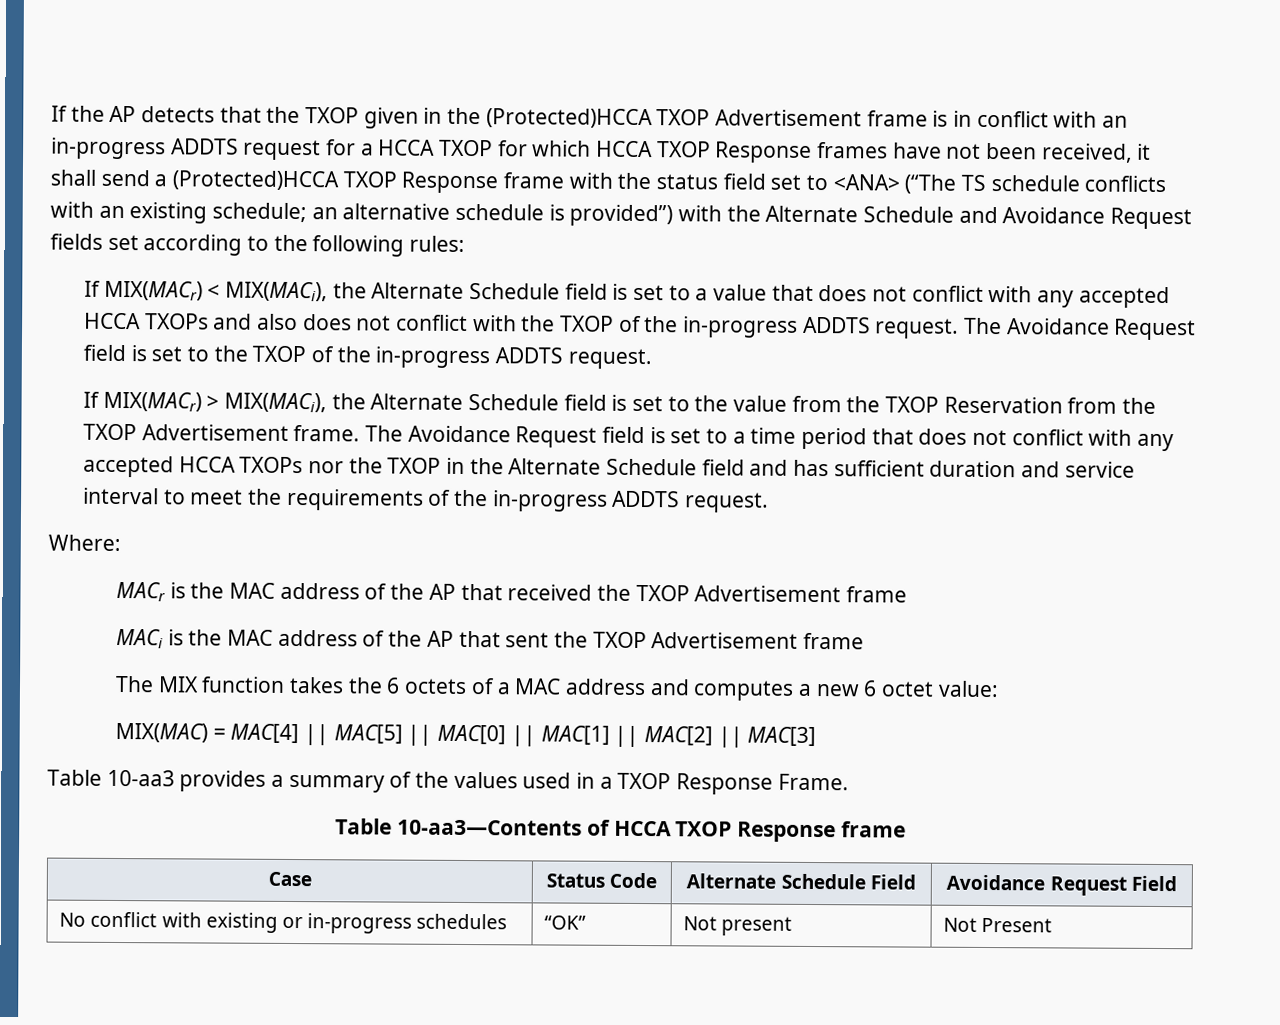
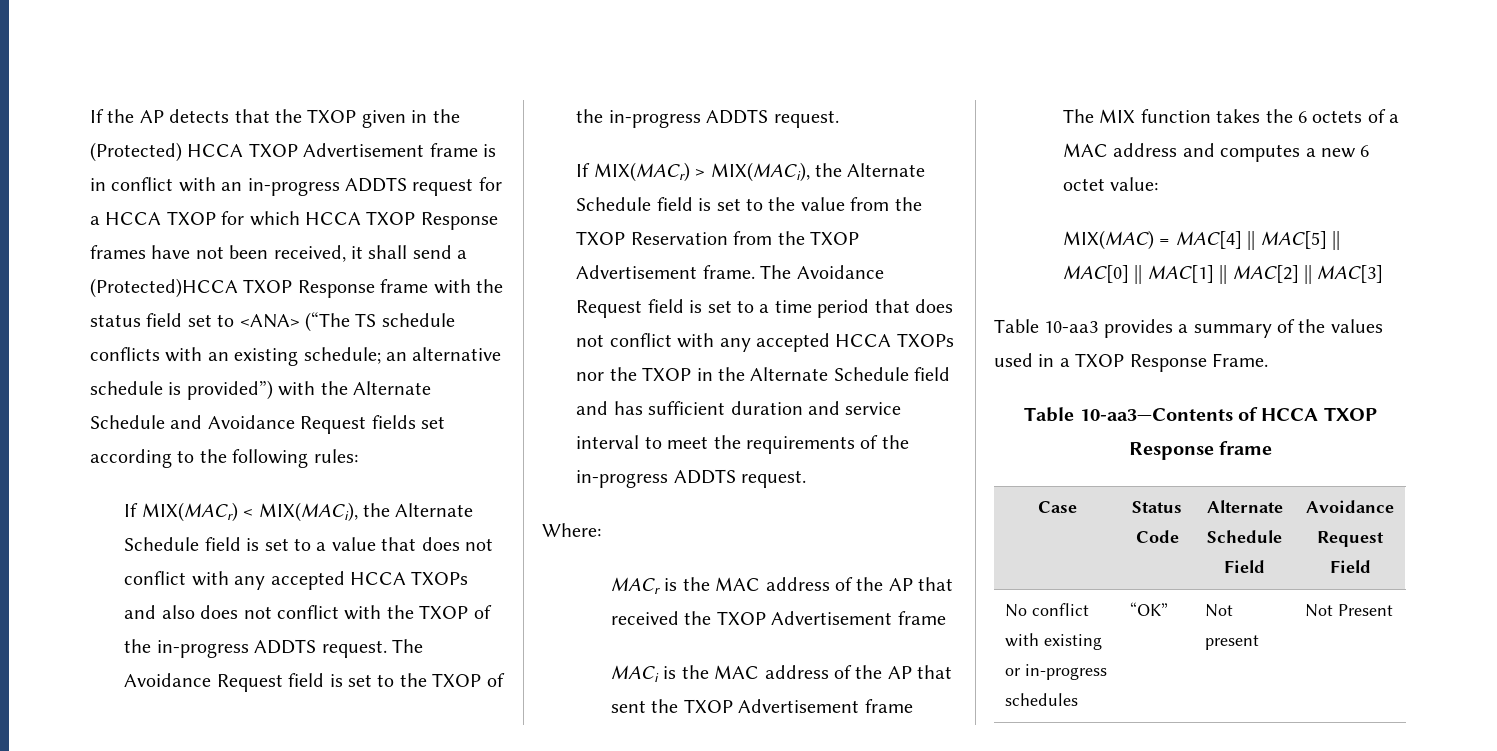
- If the AP detects that the TXOP given in the (Protected)HCCA TXOP Advertisement frame is in conflict with an in-progress ADDTS request for a HCCA TXOP for which HCCA TXOP Response frames have not been received, it shall send a (Protected)HCCA TXOP Response frame with the status field set to <ANA> (“The TS schedule conflicts with an existing schedule;
+ If the AP detects that the TXOP given in the (Protected) HCCA TXOP Advertisement frame is in conflict with an in-progress ADDTS request for a HCCA TXOP for which HCCA TXOP Response frames have not been received, it shall send a (Protected)HCCA TXOP Response frame with the status field set to <ANA> (“The TS schedule conflicts with an existing schedule;

